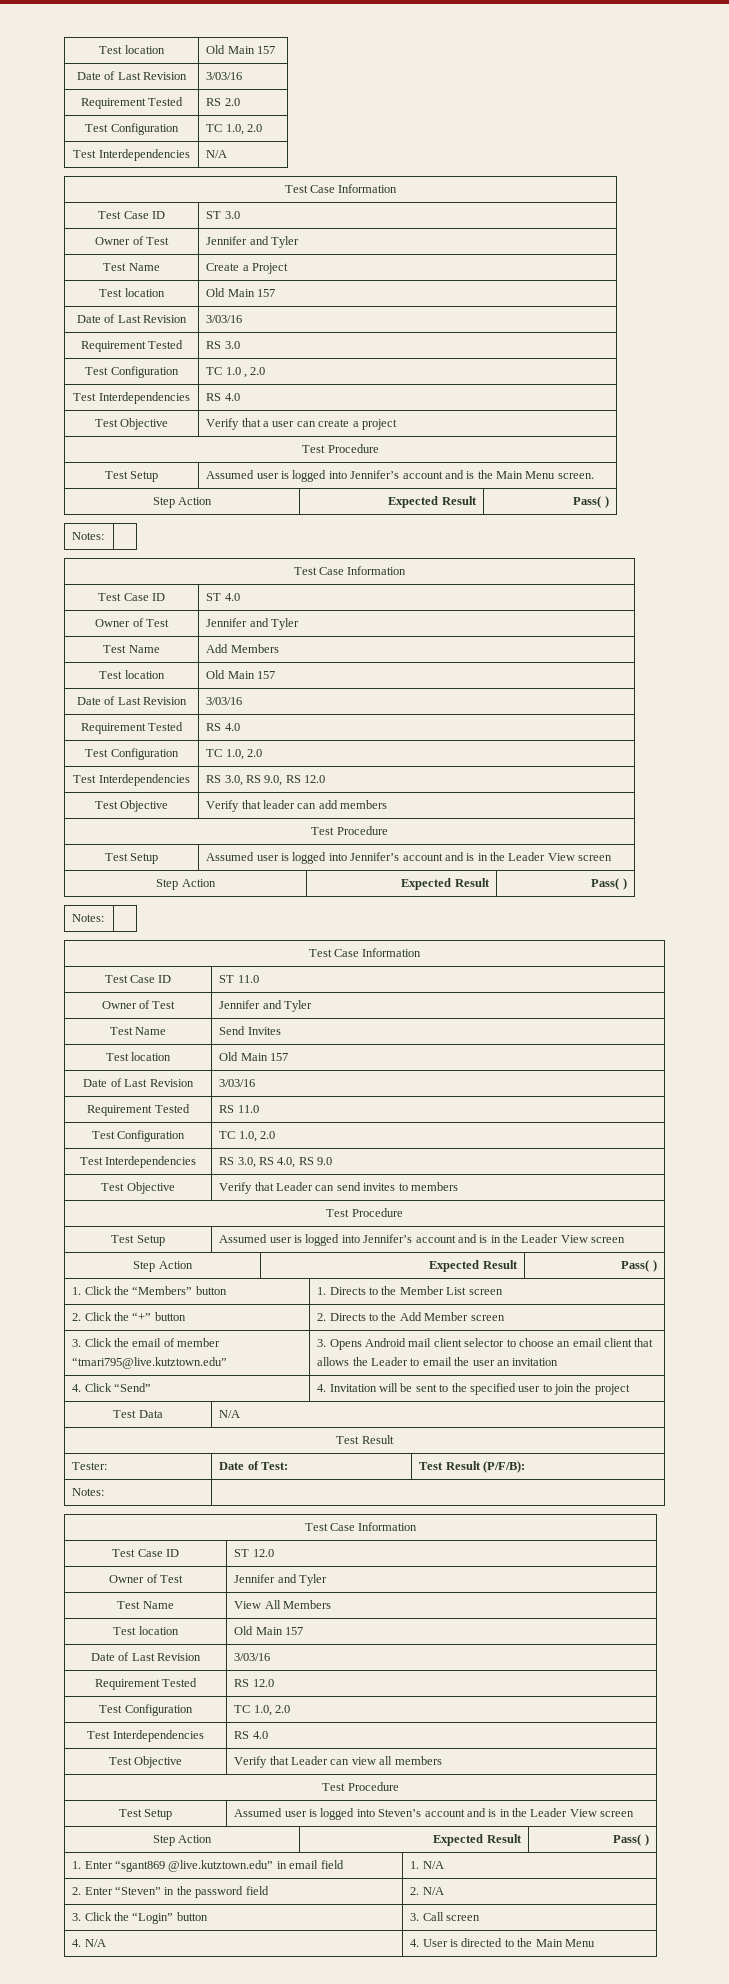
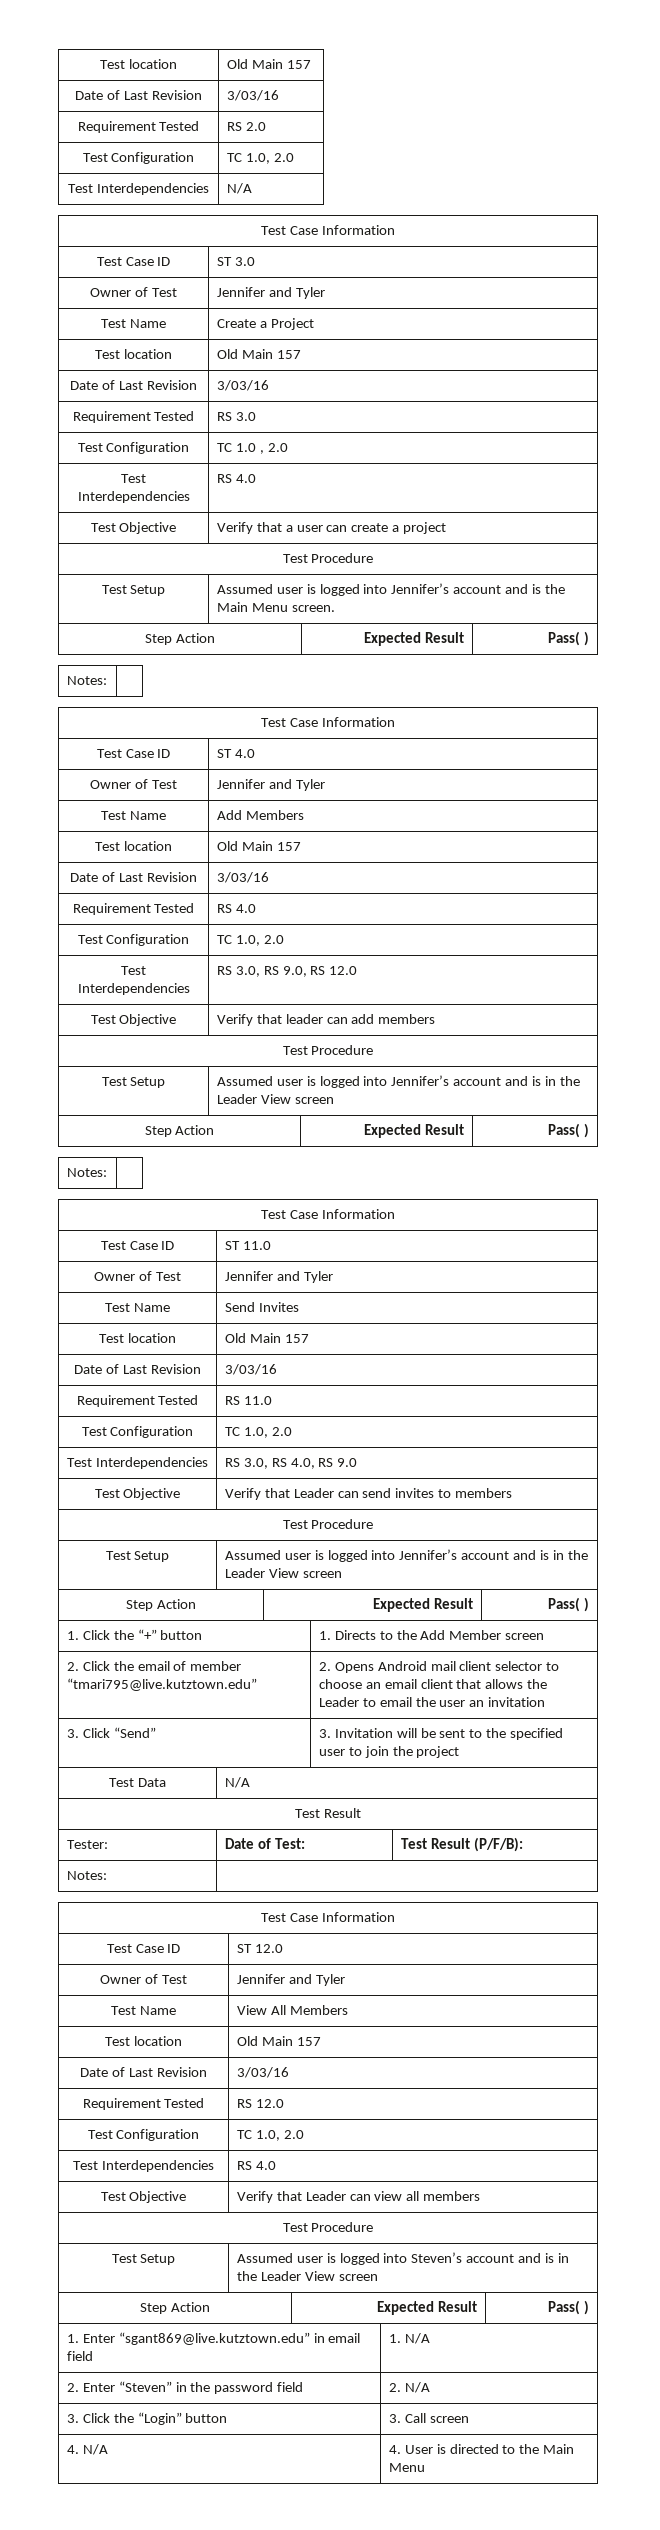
- 1. Click the “Members” button | 1. Directs to the Member List screen
- 2. Click the “+” button | 2. Directs to the Add Member screen
+ 1. Click the “+” button | 1. Directs to the Add Member screen
- 3. Click the email of member “tmari795@live.kutztown.edu” | 3. Opens Android mail client selector to choose an email client that allows the Leader to email the user an invitation
+ 2. Click the email of member “tmari795@live.kutztown.edu” | 2. Opens Android mail client selector to choose an email client that allows the Leader to email the user an invitation
- 4. Click “Send” | 4. Invitation will be sent to the specified user to join the project
+ 3. Click “Send” | 3. Invitation will be sent to the specified user to join the project
- 1. Enter “sgant869 @live.kutztown.edu” in email field | 1. N/A
+ 1. Enter “sgant869@live.kutztown.edu” in email field | 1. N/A

